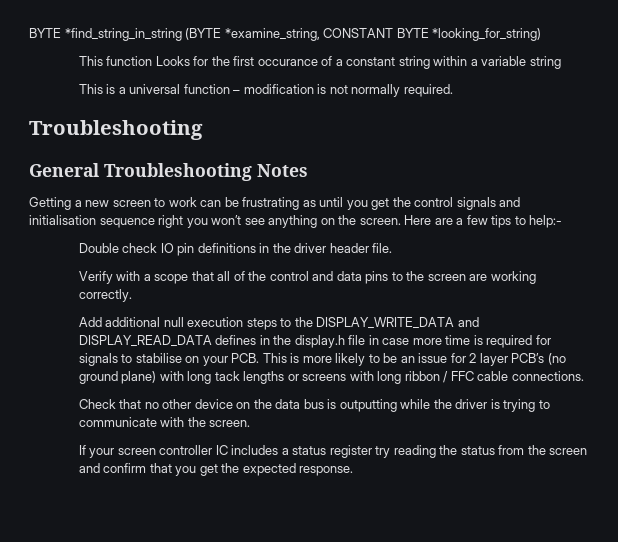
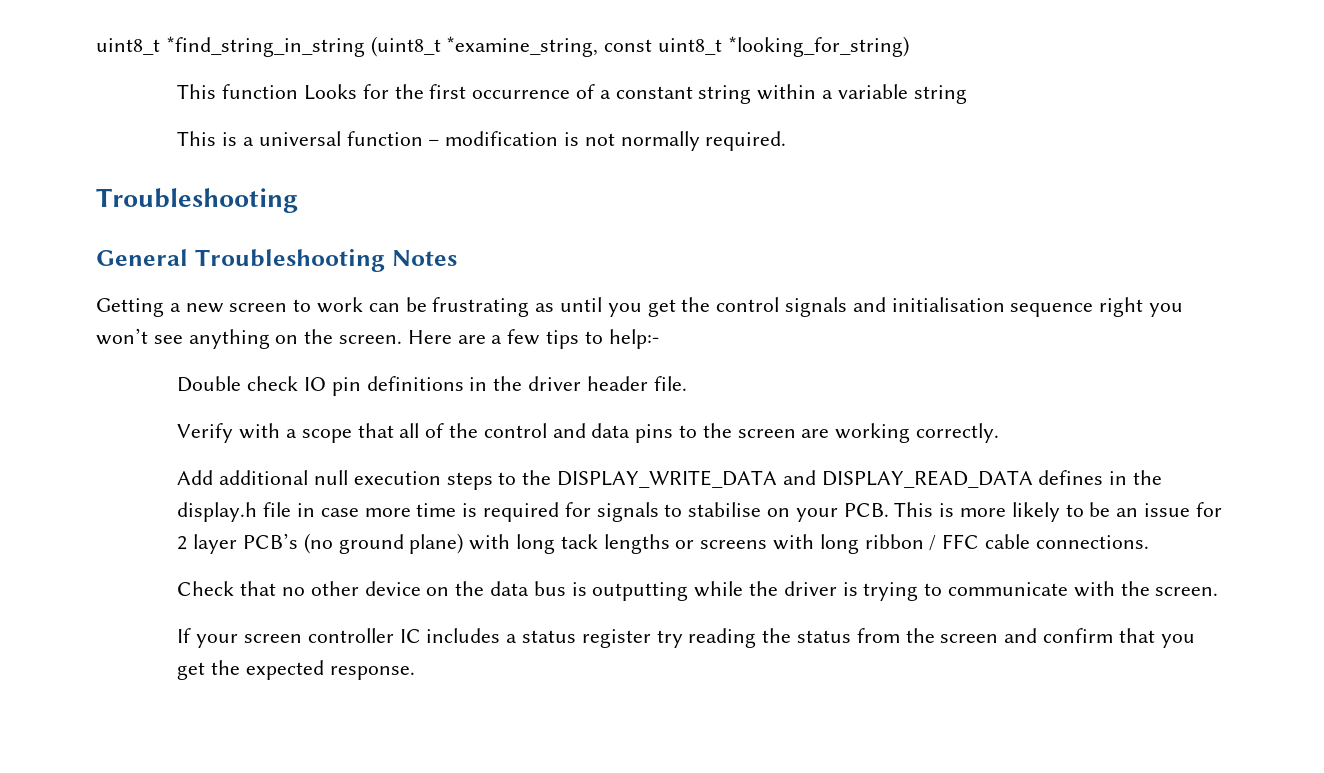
- BYTE *find_string_in_string (BYTE *examine_string, CONSTANT BYTE *looking_for_string)
+ uint8_t *find_string_in_string (uint8_t *examine_string, const uint8_t *looking_for_string)
- This function Looks for the first occurance of a constant string within a variable string
+ This function Looks for the first occurrence of a constant string within a variable string

